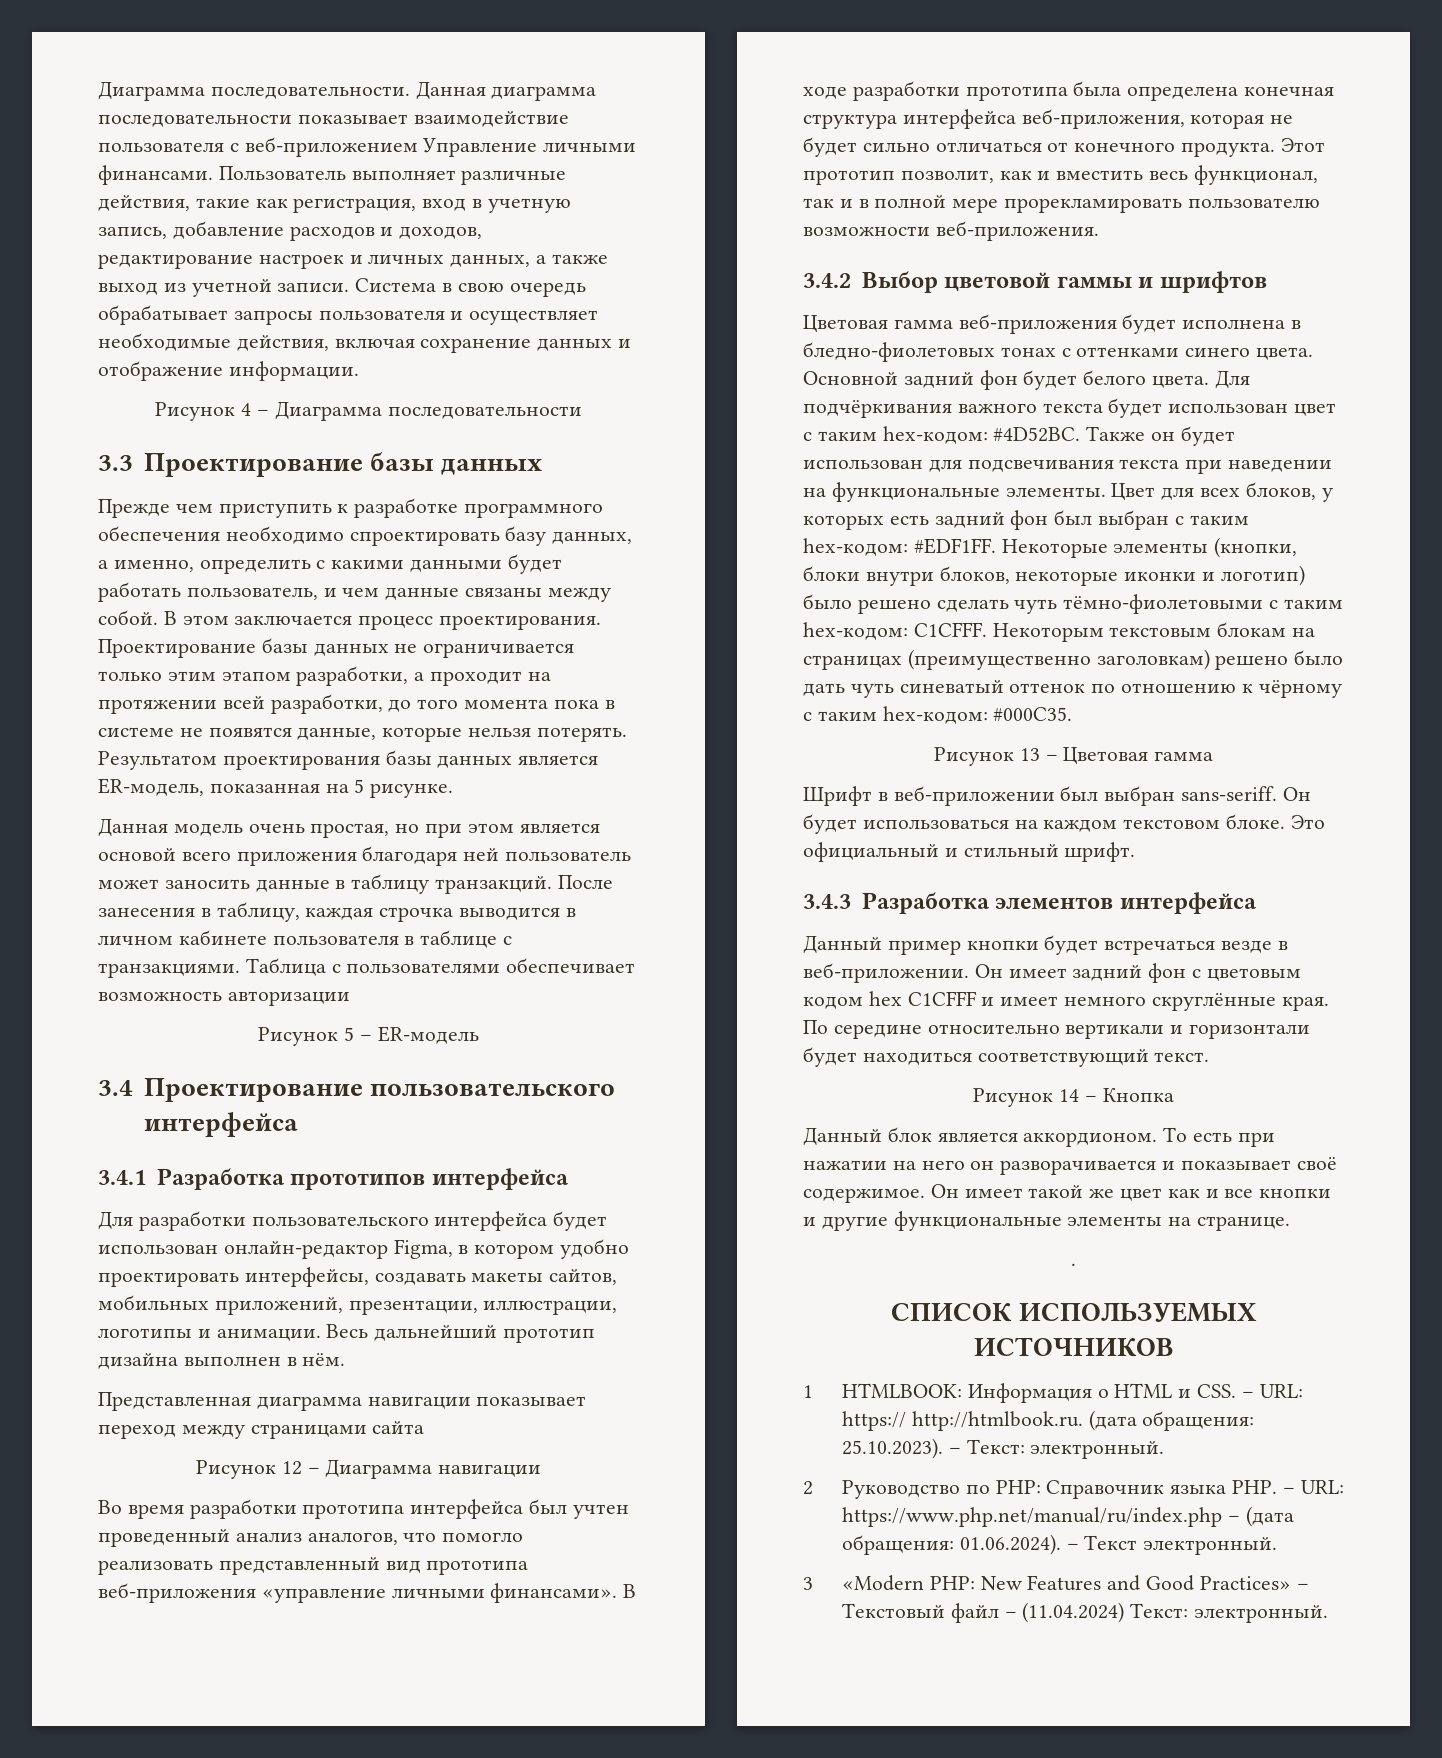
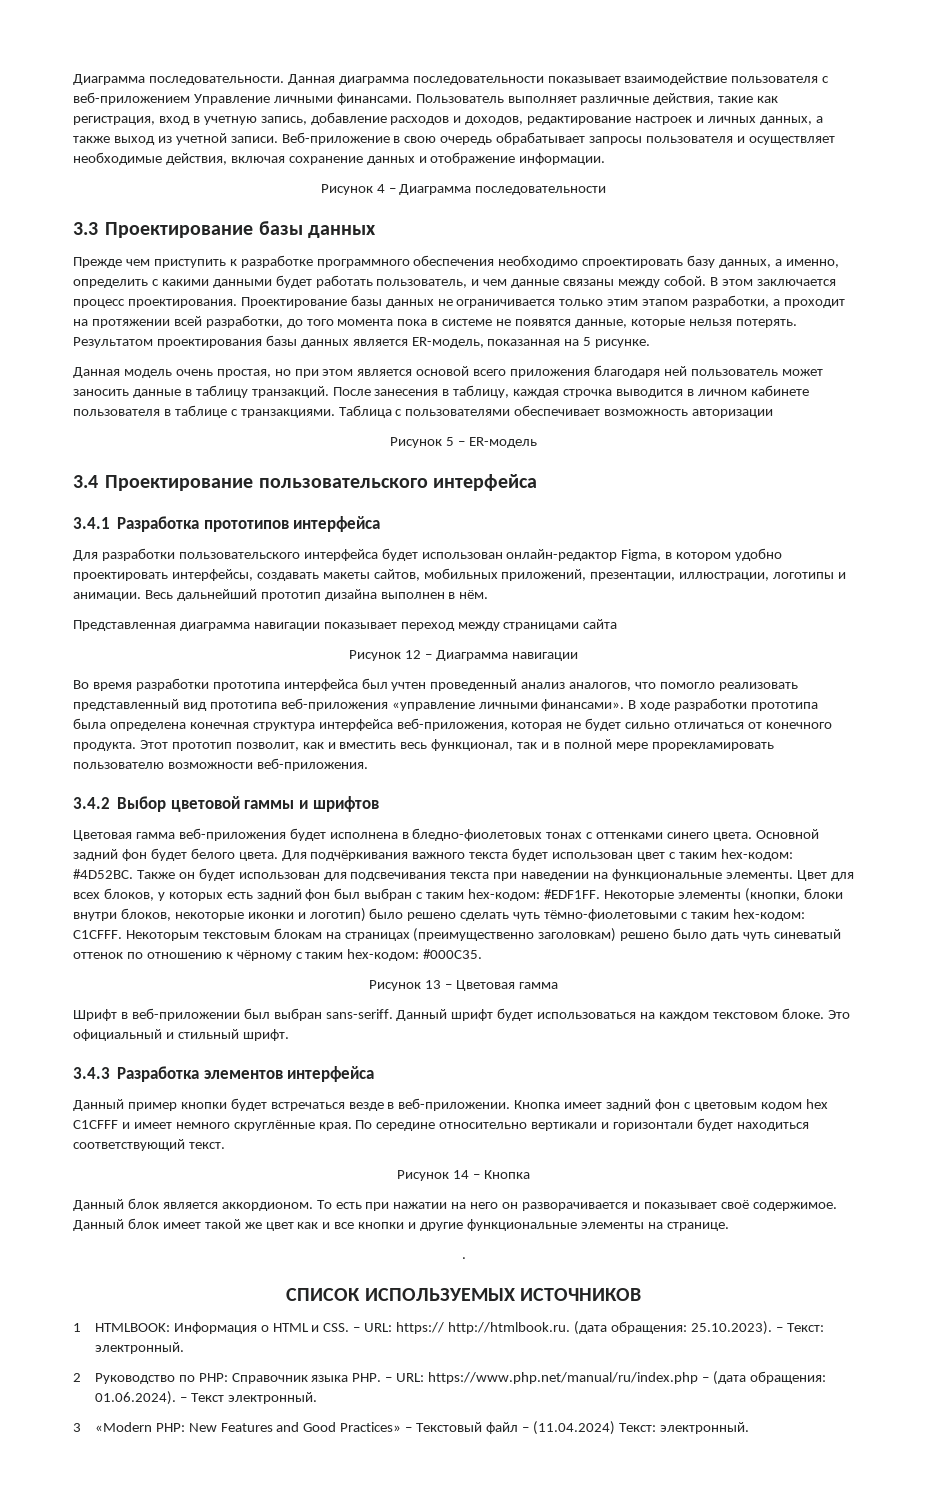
- Система в свою очередь обрабатывает запросы пользователя и осуществляет необходимые действия, включая сохранение данных и отображение информации.
+ Веб-приложение в свою очередь обрабатывает запросы пользователя и осуществляет необходимые действия, включая сохранение данных и отображение информации.
- Он будет использоваться на каждом текстовом блоке.
+ Данный шрифт будет использоваться на каждом текстовом блоке.
- Он имеет задний фон с цветовым кодом hex C1CFFF и имеет немного скруглённые края.
+ Кнопка имеет задний фон с цветовым кодом hex C1CFFF и имеет немного скруглённые края.
- Он имеет такой же цвет как и все кнопки и другие функциональные элементы на странице.
+ Данный блок имеет такой же цвет как и все кнопки и другие функциональные элементы на странице.

